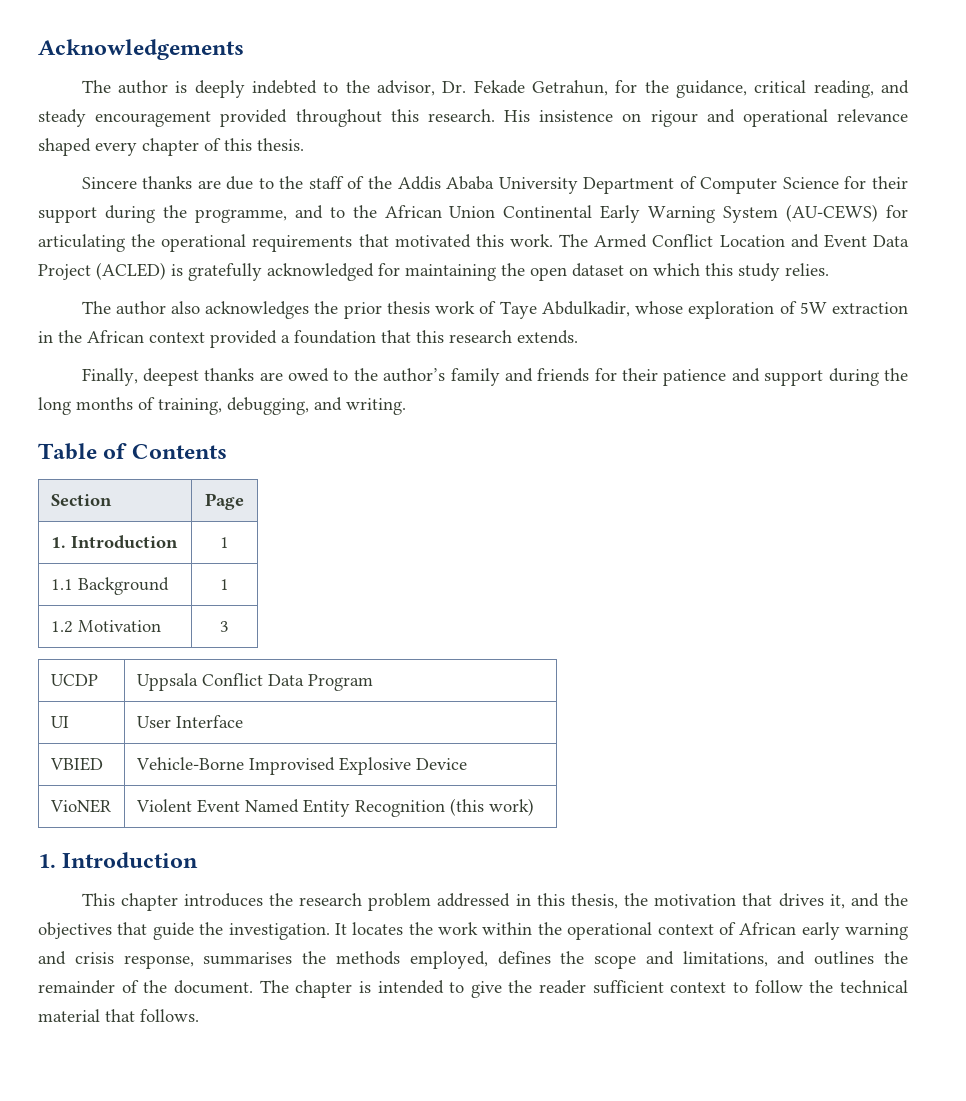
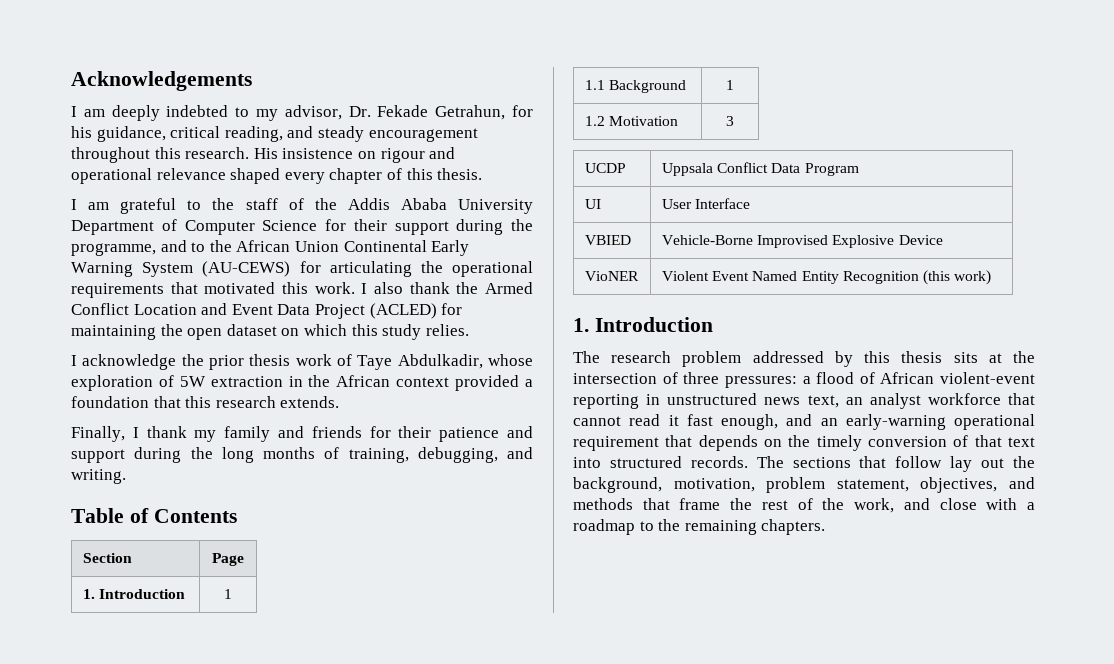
- The author is deeply indebted to the advisor, Dr. Fekade Getrahun, for the guidance, critical reading, and steady encouragement provided throughout this research.
+ I am deeply indebted to my advisor, Dr. Fekade Getrahun, for his guidance, critical reading, and steady encouragement throughout this research.
- Sincere thanks are due to the staff of the Addis Ababa University Department of Computer Science for their support during the programme, and to the African Union Continental Early Warning System (AU-CEWS) for articulating the operational requirements that motivated this work.
+ I am grateful to the staff of the Addis Ababa University Department of Computer Science for their support during the programme, and to the African Union Continental Early Warning System (AU-CEWS) for articulating the operational requirements that motivated this work.
- The Armed Conflict Location and Event Data Project (ACLED) is gratefully acknowledged for maintaining the open dataset on which this study relies.
+ I also thank the Armed Conflict Location and Event Data Project (ACLED) for maintaining the open dataset on which this study relies.
- The author also acknowledges the prior thesis work of Taye Abdulkadir, whose exploration of 5W extraction in the African context provided a foundation that this research extends.
+ I acknowledge the prior thesis work of Taye Abdulkadir, whose exploration of 5W extraction in the African context provided a foundation that this research extends.
- Finally, deepest thanks are owed to the author’s family and friends for their patience and support during the long months of training, debugging, and writing.
+ Finally, I thank my family and friends for their patience and support during the long months of training, debugging, and writing.
- This chapter introduces the research problem addressed in this thesis, the motivation that drives it, and the objectives that guide the investigation. It locates the work within the operational context of African early warning and crisis response, summarises the methods employed, defines the scope and limitations, and outlines the remainder of the document. The chapter is intended to give the reader sufficient context to follow the technical material that follows.
+ The research problem addressed by this thesis sits at the intersection of three pressures: a flood of African violent-event reporting in unstructured news text, an analyst workforce that cannot read it fast enough, and an early-warning operational requirement that depends on the timely conversion of that text into structured records. The sections that follow lay out the background, motivation, problem statement, objectives, and methods that frame the rest of the work, and close with a roadmap to the remaining chapters.

